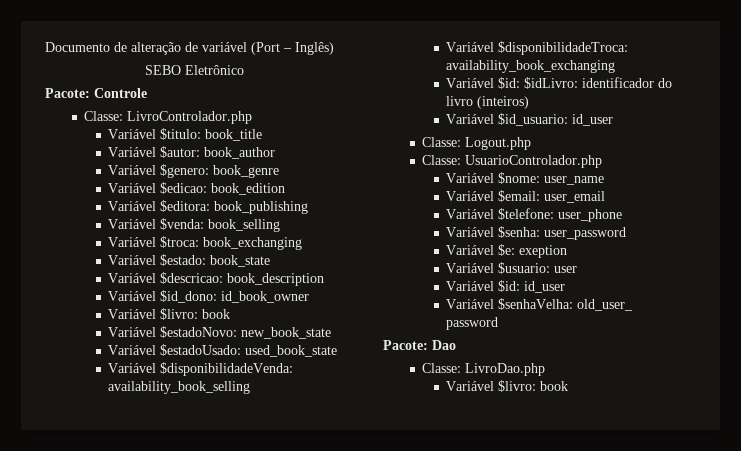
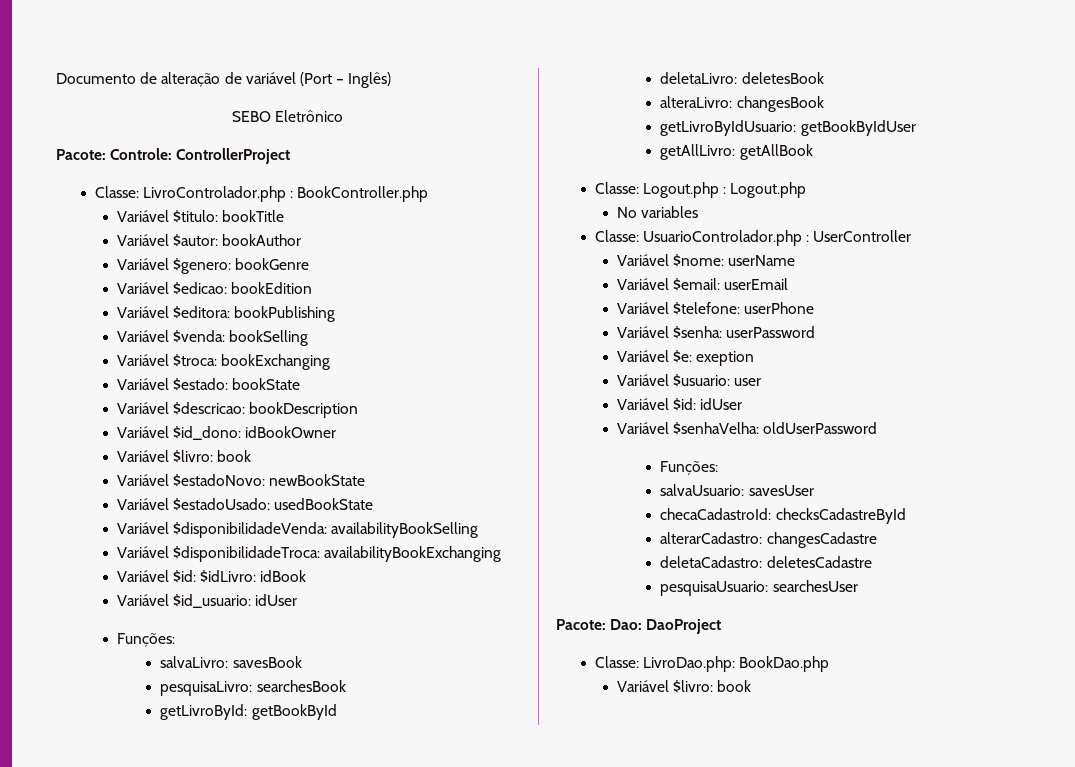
- Pacote: Controle
+ Pacote: Controle: ControllerProject
- Classe: LivroControlador.php
+ Classe: LivroControlador.php : BookController.php
- Variável $titulo: book_title
+ Variável $titulo: bookTitle
- Variável $autor: book_author
+ Variável $autor: bookAuthor
- Variável $genero: book_genre
+ Variável $genero: bookGenre
- Variável $edicao: book_edition
+ Variável $edicao: bookEdition
- Variável $editora: book_publishing
+ Variável $editora: bookPublishing
- Variável $venda: book_selling
+ Variável $venda: bookSelling
- Variável $troca: book_exchanging
+ Variável $troca: bookExchanging
- Variável $estado: book_state
+ Variável $estado: bookState
- Variável $descricao: book_description
+ Variável $descricao: bookDescription
- Variável $id_dono: id_book_owner
+ Variável $id_dono: idBookOwner
- Variável $estadoNovo: new_book_state
+ Variável $estadoNovo: newBookState
- Variável $estadoUsado: used_book_state
+ Variável $estadoUsado: usedBookState
- Variável $disponibilidadeVenda: availability_book_selling
+ Variável $disponibilidadeVenda: availabilityBookSelling
- Variável $disponibilidadeTroca: availability_book_exchanging
+ Variável $disponibilidadeTroca: availabilityBookExchanging
- Variável $id: $idLivro: identificador do livro (inteiros)
- Variável $id_usuario: id_user
- Classe: Logout.php
+ Variável $id: $idLivro: idBook
+ Variável $id_usuario: idUser
+ Funções:
+ salvaLivro: savesBook
+ pesquisaLivro: searchesBook
+ getLivroById: getBookById
+ deletaLivro: deletesBook
+ alteraLivro: changesBook
+ getLivroByIdUsuario: getBookByIdUser
+ getAllLivro: getAllBook
+ Classe: Logout.php : Logout.php
+ No variables
- Classe: UsuarioControlador.php
+ Classe: UsuarioControlador.php : UserController
- Variável $nome: user_name
+ Variável $nome: userName
- Variável $email: user_email
+ Variável $email: userEmail
- Variável $telefone: user_phone
+ Variável $telefone: userPhone
- Variável $senha: user_password
+ Variável $senha: userPassword
- Variável $id: id_user
+ Variável $id: idUser
- Variável $senhaVelha: old_user_ password
- Pacote: Dao
- Classe: LivroDao.php
+ Variável $senhaVelha: oldUserPassword
+ Funções:
+ salvaUsuario: savesUser
+ checaCadastroId: checksCadastreById
+ alterarCadastro: changesCadastre
+ deletaCadastro: deletesCadastre
+ pesquisaUsuario: searchesUser
+ Pacote: Dao: DaoProject
+ Classe: LivroDao.php: BookDao.php

